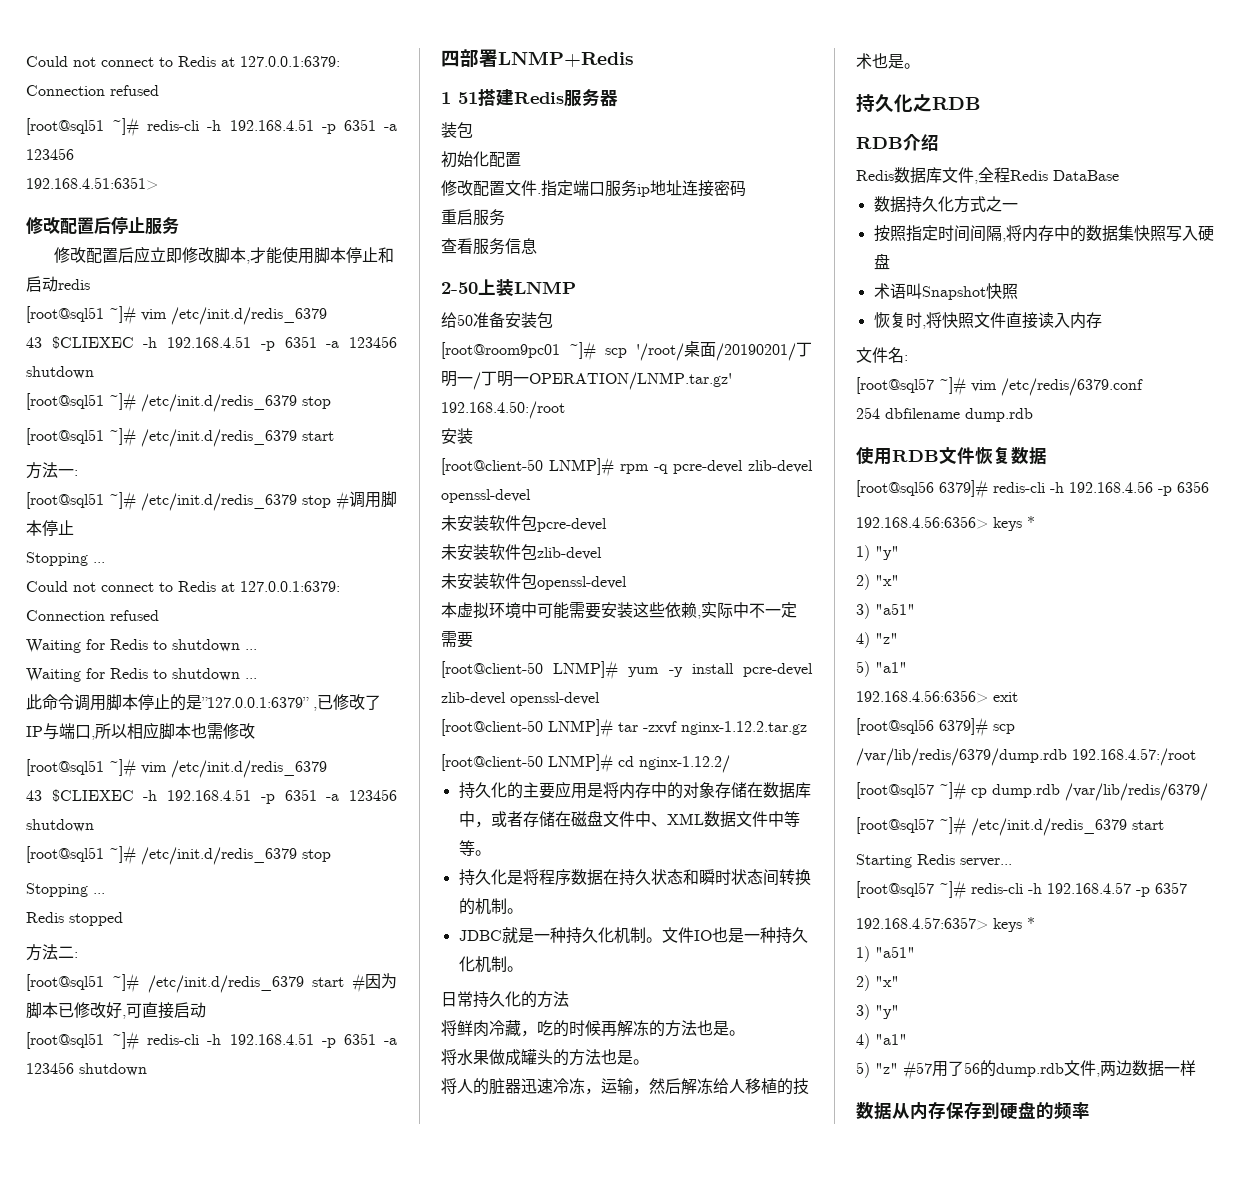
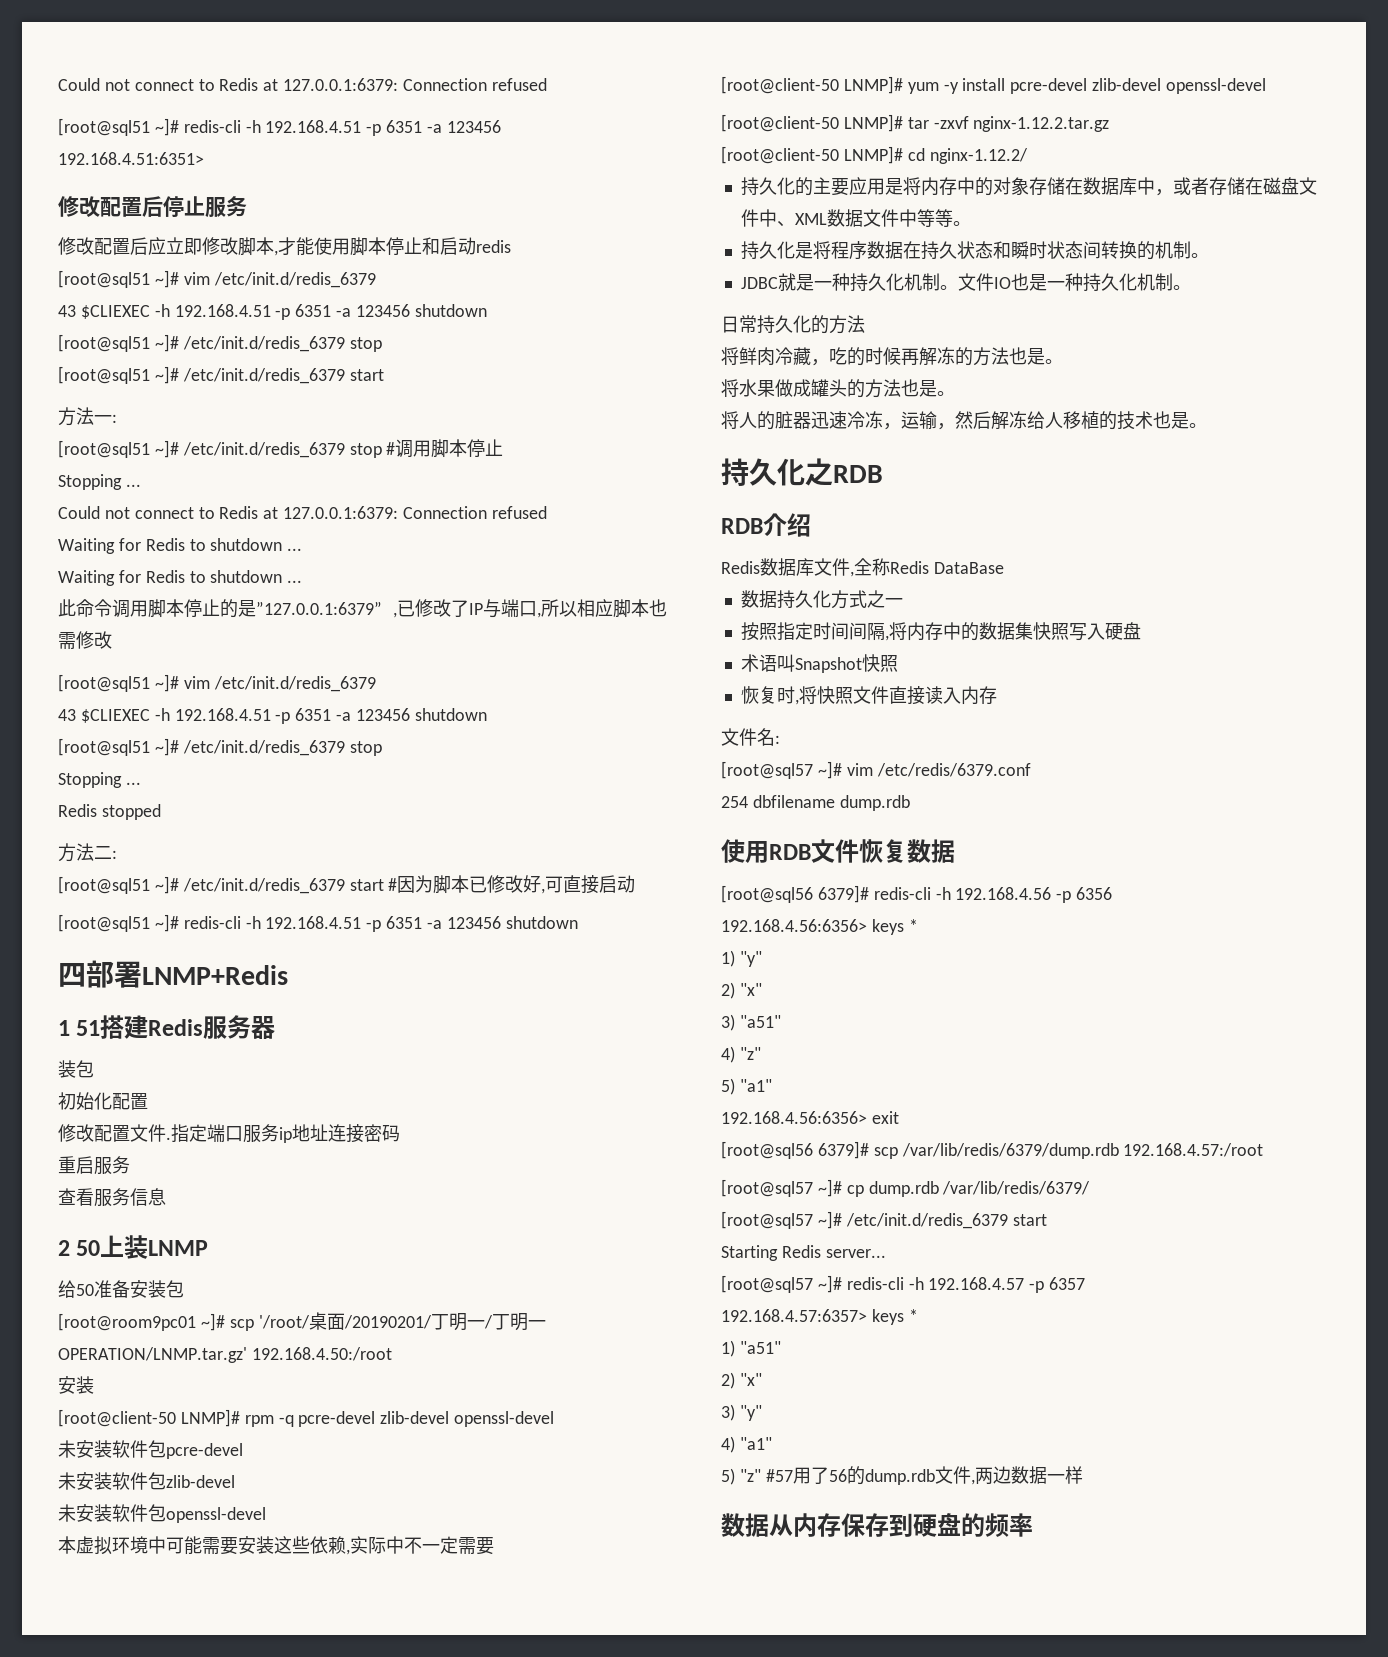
- 2-50上装LNMP
+ 2 50上装LNMP
- Redis数据库文件,全程Redis DataBase
+ Redis数据库文件,全称Redis DataBase

